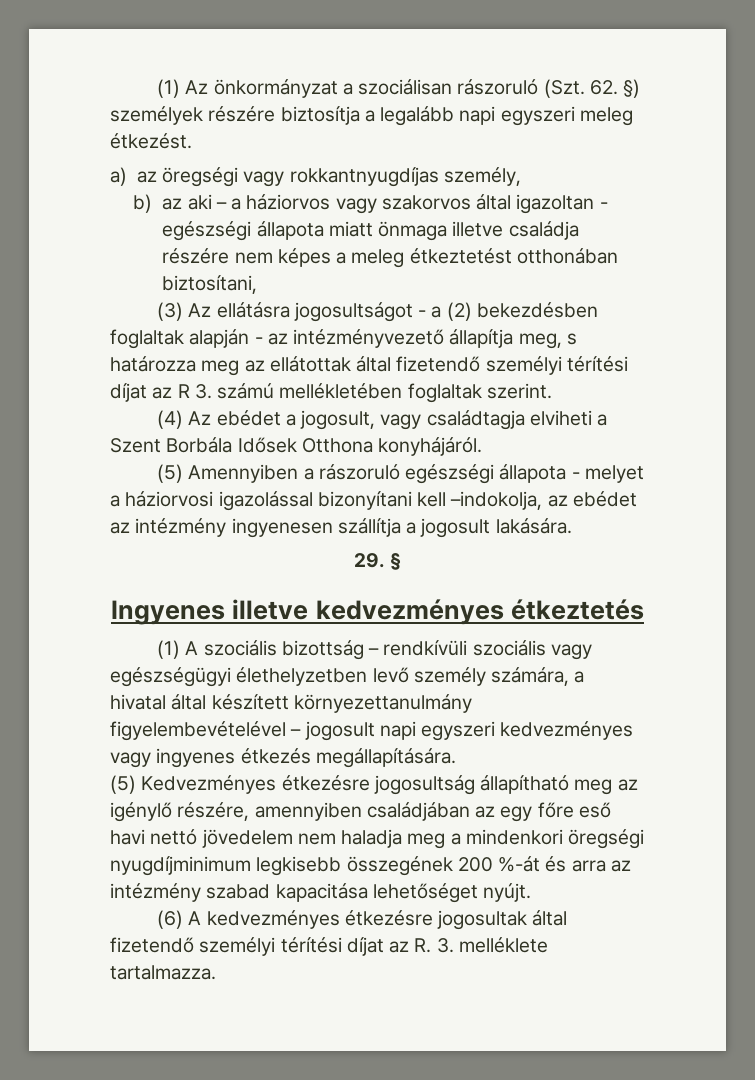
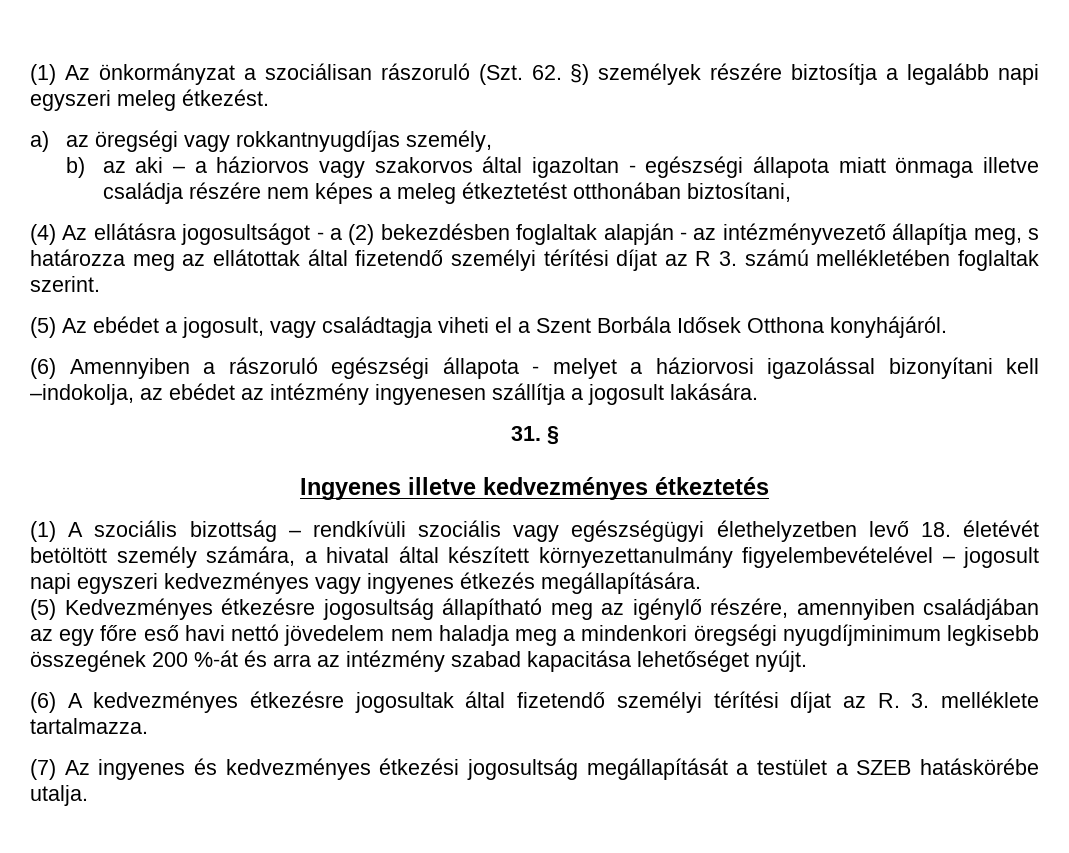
- (3) Az ellátásra jogosultságot - a (2) bekezdésben foglaltak alapján - az intézményvezető állapítja meg, s határozza meg az ellátottak által fizetendő személyi térítési díjat az R 3. számú mellékletében foglaltak szerint.
+ (4) Az ellátásra jogosultságot - a (2) bekezdésben foglaltak alapján - az intézményvezető állapítja meg, s határozza meg az ellátottak által fizetendő személyi térítési díjat az R 3. számú mellékletében foglaltak szerint.
- (4) Az ebédet a jogosult, vagy családtagja elviheti a Szent Borbála Idősek Otthona konyhájáról.
+ (5) Az ebédet a jogosult, vagy családtagja viheti el a Szent Borbála Idősek Otthona konyhájáról.
- (5) Amennyiben a rászoruló egészségi állapota - melyet a háziorvosi igazolással bizonyítani kell –indokolja, az ebédet az intézmény ingyenesen szállítja a jogosult lakására.
+ (6) Amennyiben a rászoruló egészségi állapota - melyet a háziorvosi igazolással bizonyítani kell –indokolja, az ebédet az intézmény ingyenesen szállítja a jogosult lakására.
- 29. §
+ 31. §
- (1) A szociális bizottság – rendkívüli szociális vagy egészségügyi élethelyzetben levő személy számára, a hivatal által készített környezettanulmány figyelembevételével – jogosult napi egyszeri kedvezményes vagy ingyenes étkezés megállapítására.
+ (1) A szociális bizottság – rendkívüli szociális vagy egészségügyi élethelyzetben levő 18. életévét betöltött személy számára, a hivatal által készített környezettanulmány figyelembevételével – jogosult napi egyszeri kedvezményes vagy ingyenes étkezés megállapítására.
+ (7) Az ingyenes és kedvezményes étkezési jogosultság megállapítását a testület a SZEB hatáskörébe utalja.

